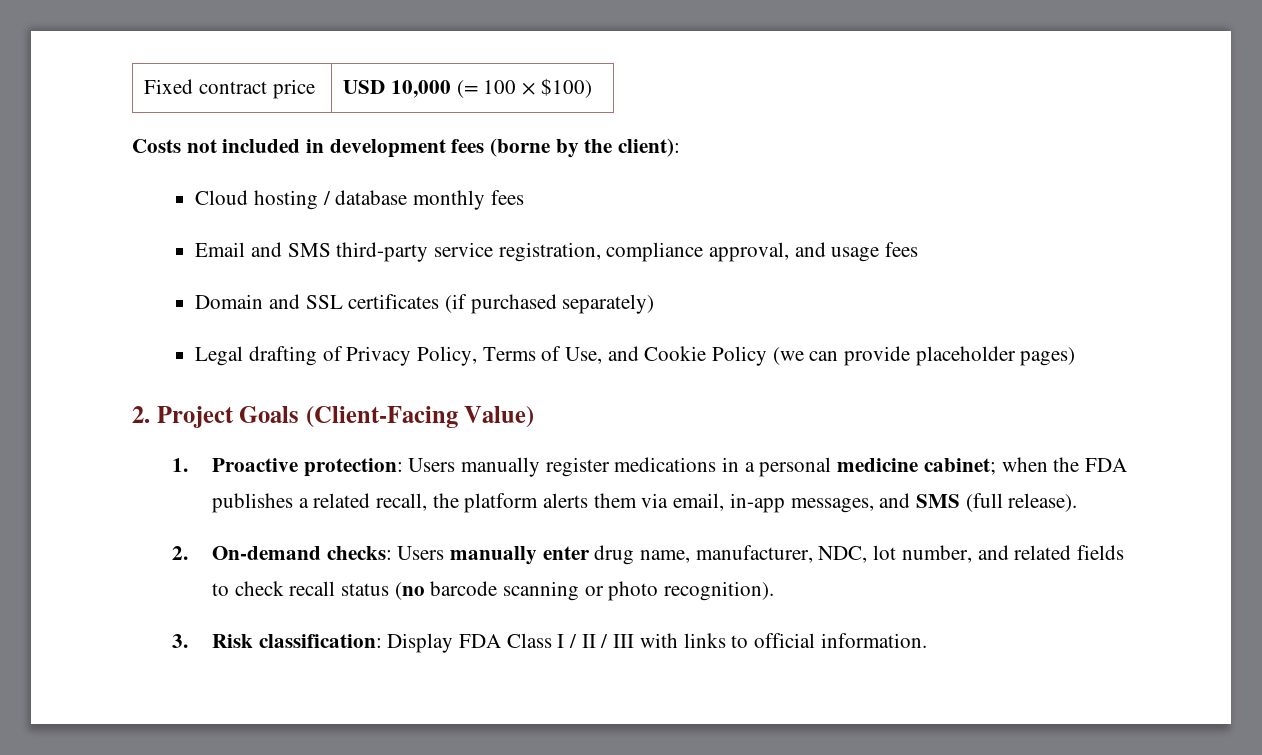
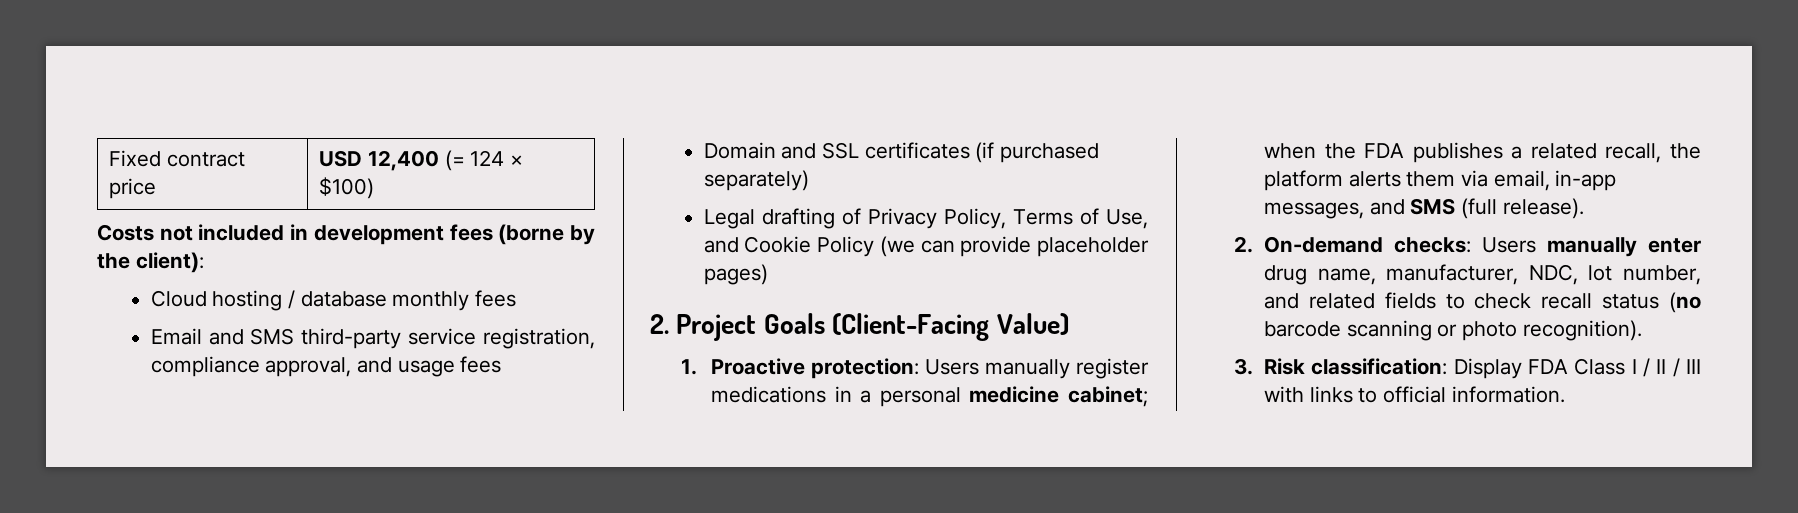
- Fixed contract price | USD 10,000 (= 100 × $100)
+ Fixed contract price | USD 12,400 (= 124 × $100)

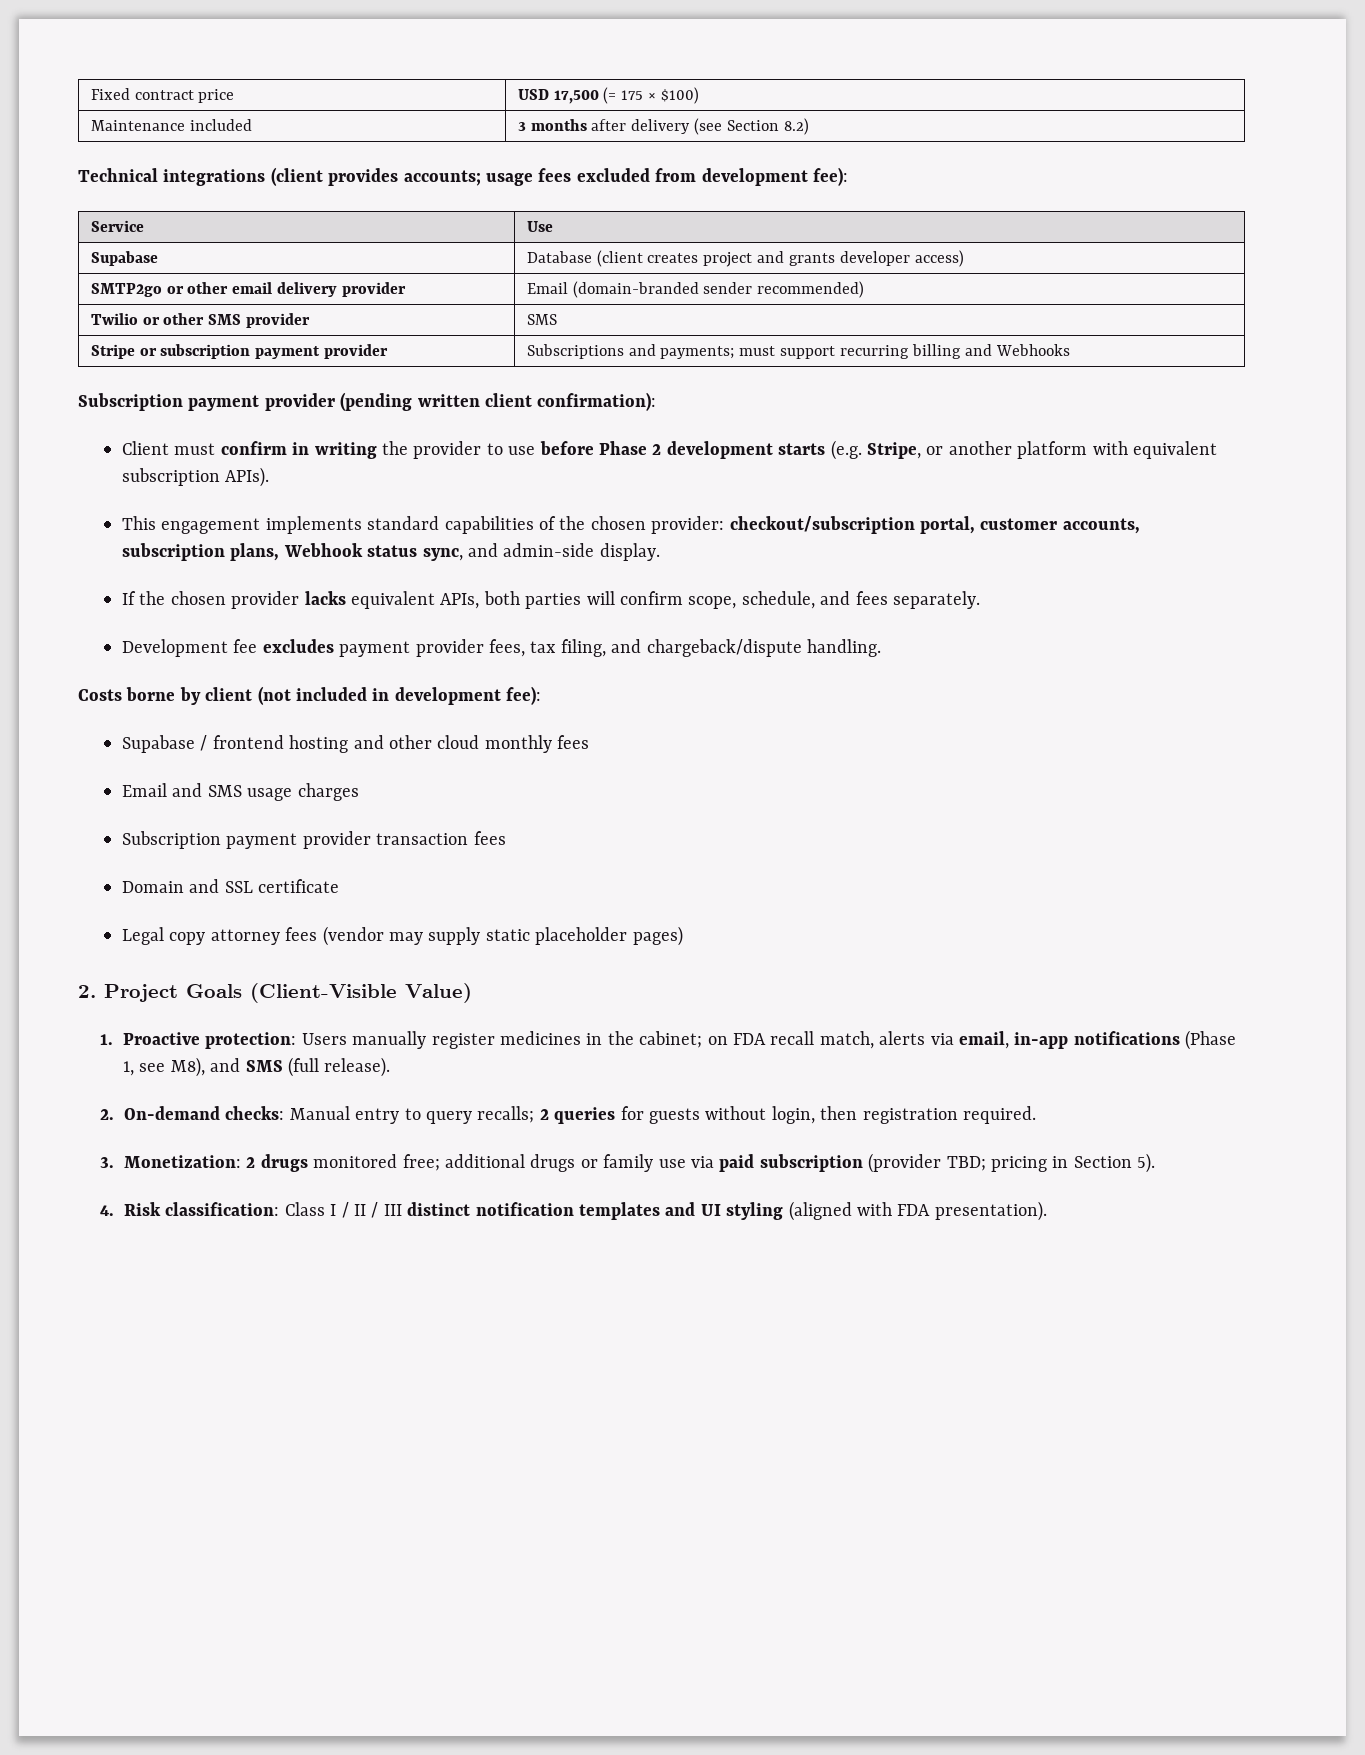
- Fixed contract price | USD 12,400 (= 124 × $100)
+ Fixed contract price | USD 17,500 (= 175 × $100)
- Costs not included in development fees (borne by the client):
- Cloud hosting / database monthly fees
+ Maintenance included | 3 months after delivery (see Section 8.2)
+ Technical integrations (client provides accounts; usage fees excluded from development fee):
+ Service | Use
+ Supabase | Database (client creates project and grants developer access)
+ SMTP2go or other email delivery provider | Email (domain-branded sender recommended)
+ Twilio or other SMS provider | SMS
+ Stripe or subscription payment provider | Subscriptions and payments; must support recurring billing and Webhooks
+ Subscription payment provider (pending written client confirmation):
+ Client must confirm in writing the provider to use before Phase 2 development starts (e.g. Stripe, or another platform with equivalent subscription APIs).
+ This engagement implements standard capabilities of the chosen provider: checkout/subscription portal, customer accounts, subscription plans, Webhook status sync, and admin-side display.
+ If the chosen provider lacks equivalent APIs, both parties will confirm scope, schedule, and fees separately.
+ Development fee excludes payment provider fees, tax filing, and chargeback/dispute handling.
+ Costs borne by client (not included in development fee):
+ Supabase / frontend hosting and other cloud monthly fees
- Email and SMS third-party service registration, compliance approval, and usage fees
- Domain and SSL certificates (if purchased separately)
- Legal drafting of Privacy Policy, Terms of Use, and Cookie Policy (we can provide placeholder pages)
+ Email and SMS usage charges
+ Subscription payment provider transaction fees
+ Domain and SSL certificate
+ Legal copy attorney fees (vendor may supply static placeholder pages)
- 2. Project Goals (Client-Facing Value)
+ 2. Project Goals (Client-Visible Value)
- 1. Proactive protection: Users manually register medications in a personal medicine cabinet; when the FDA publishes a related recall, the platform alerts them via email, in-app messages, and SMS (full release).
+ 1. Proactive protection: Users manually register medicines in the cabinet; on FDA recall match, alerts via email, in-app notifications (Phase 1, see M8), and SMS (full release).
- 2. On-demand checks: Users manually enter drug name, manufacturer, NDC, lot number, and related fields to check recall status (no barcode scanning or photo recognition).
- 3. Risk classification: Display FDA Class I / II / III with links to official information.
+ 2. On-demand checks: Manual entry to query recalls; 2 queries for guests without login, then registration required.
+ 3. Monetization: 2 drugs monitored free; additional drugs or family use via paid subscription (provider TBD; pricing in Section 5).
+ 4. Risk classification: Class I / II / III distinct notification templates and UI styling (aligned with FDA presentation).

